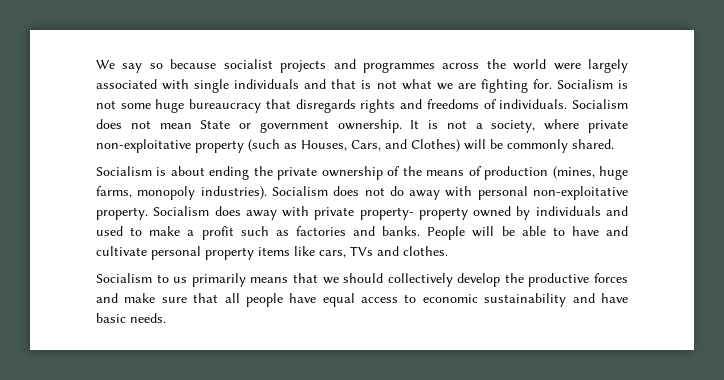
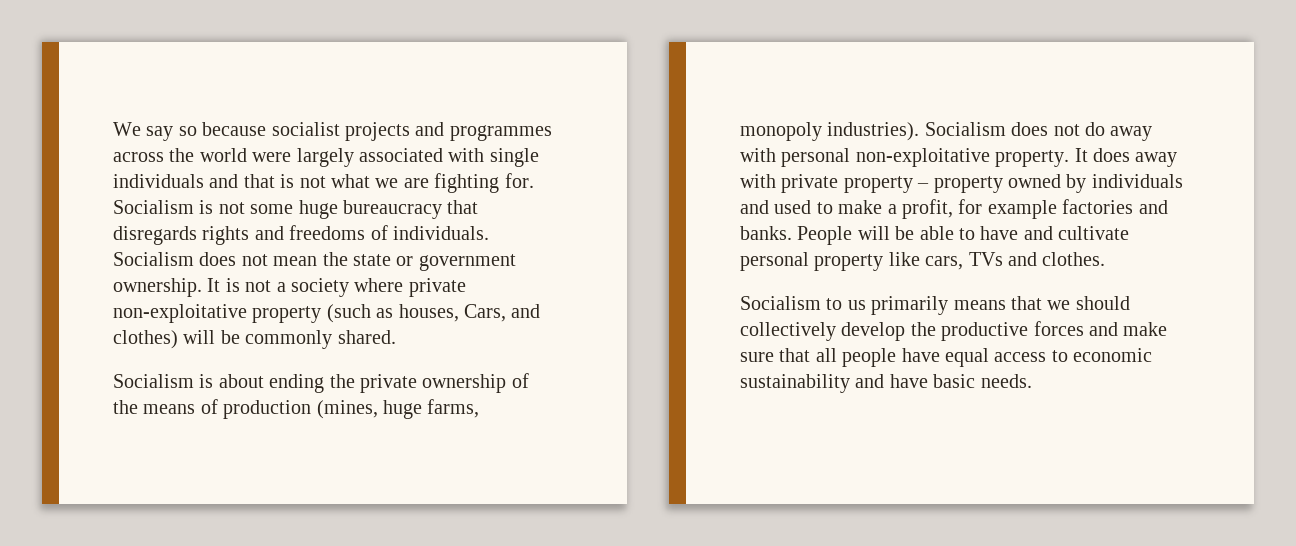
- Socialism does not mean State or government ownership.
+ Socialism does not mean the state or government ownership.
- It is not a society, where private non-exploitative property (such as Houses, Cars, and Clothes) will be commonly shared.
+ It is not a society where private non-exploitative property (such as houses, Cars, and clothes) will be commonly shared.
- Socialism does away with private property- property owned by individuals and used to make a profit such as factories and banks.
+ It does away with private property – property owned by individuals and used to make a profit, for example factories and banks.
- People will be able to have and cultivate personal property items like cars, TVs and clothes.
+ People will be able to have and cultivate personal property like cars, TVs and clothes.

